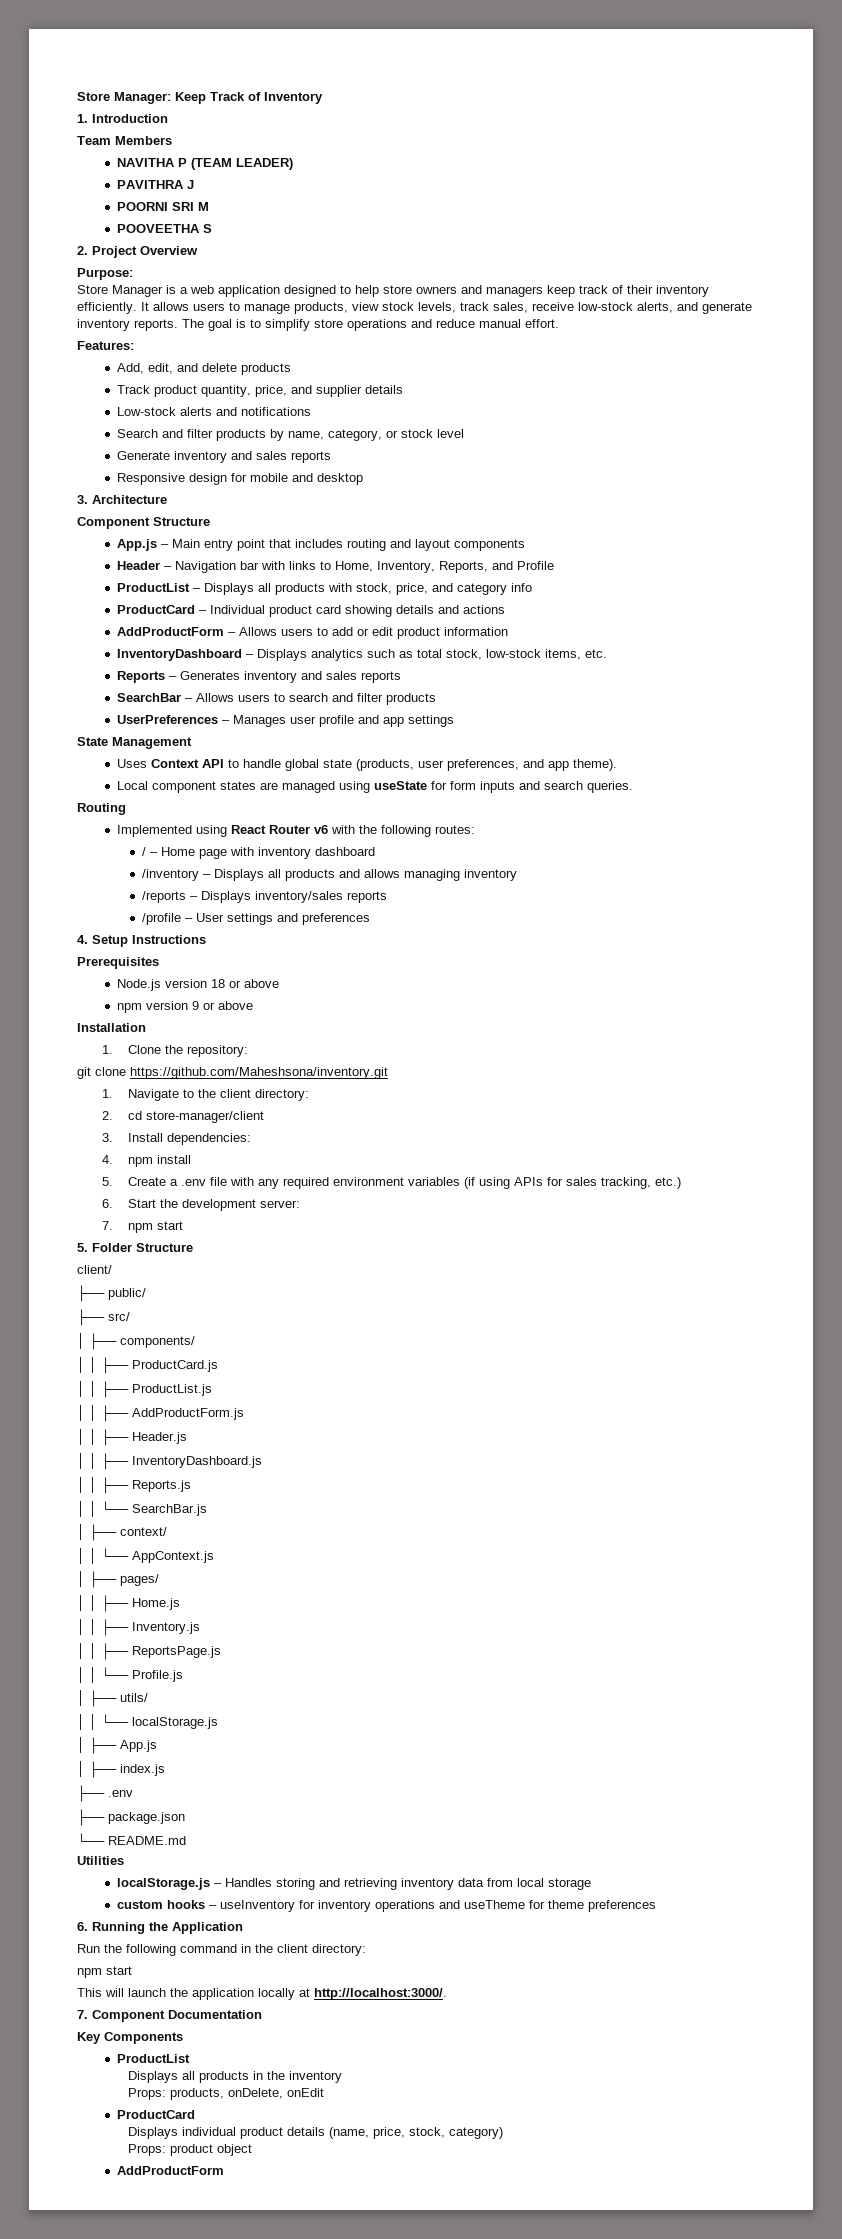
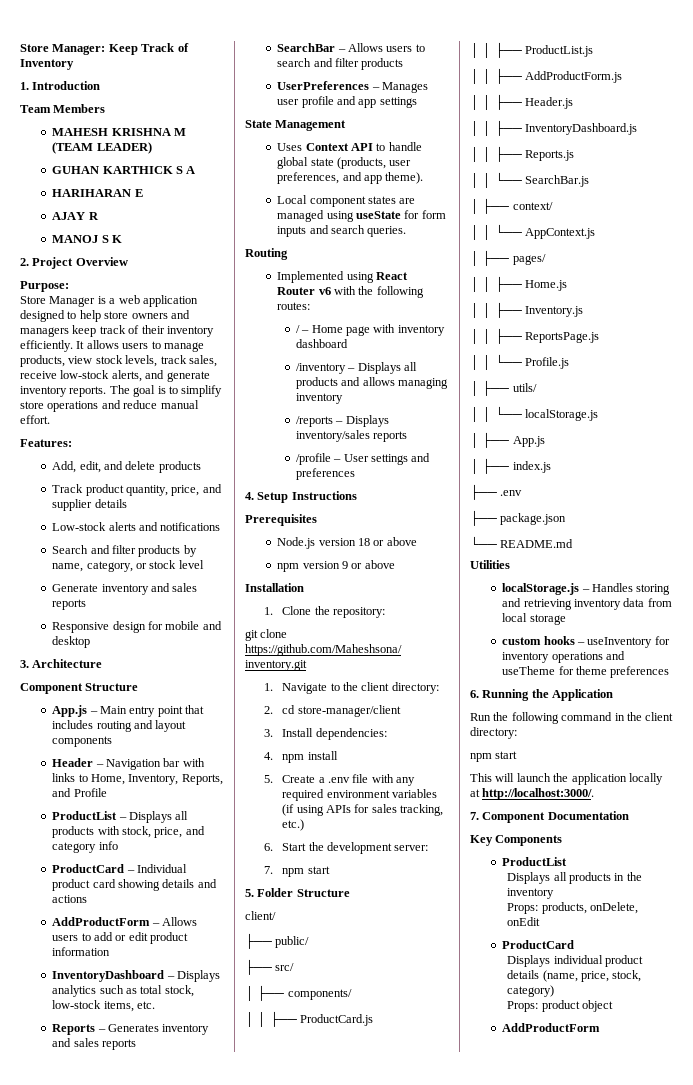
- NAVITHA P (TEAM LEADER)
+ MAHESH KRISHNA M (TEAM LEADER)
- PAVITHRA J
- POORNI SRI M
- POOVEETHA S
+ GUHAN KARTHICK S A
+ HARIHARAN E
+ AJAY R
+ MANOJ S K

